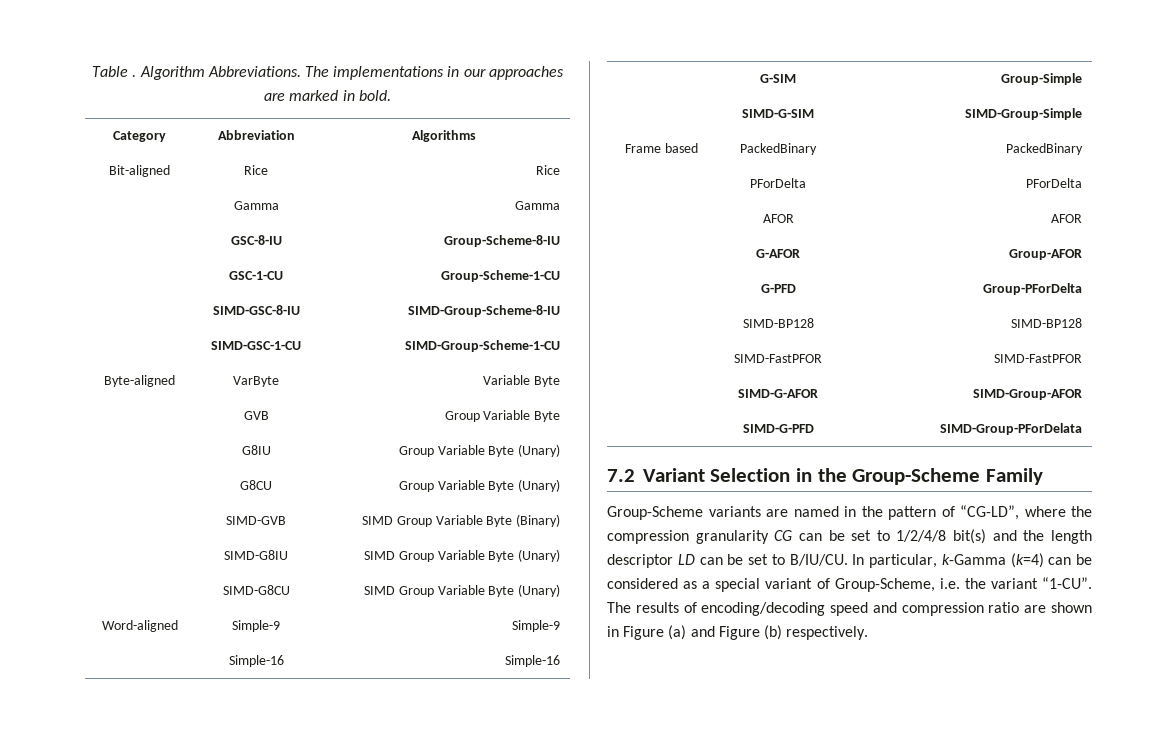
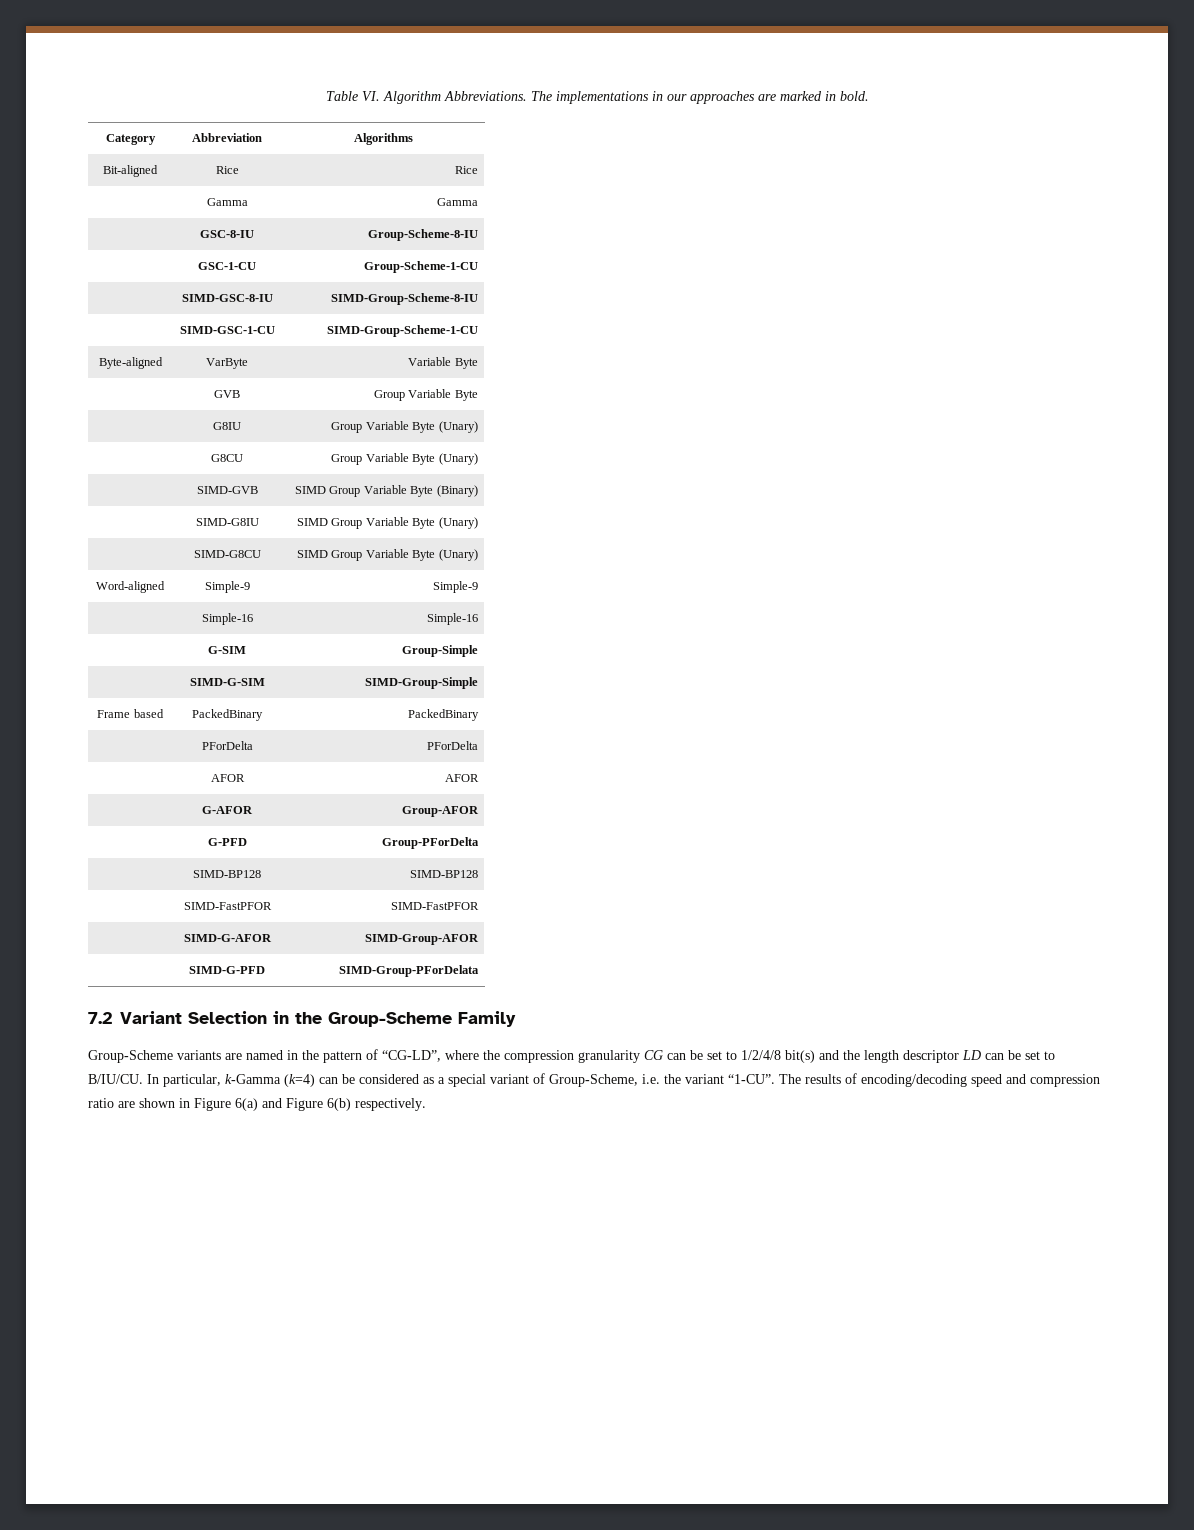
- Table . Algorithm Abbreviations.
+ Table VI. Algorithm Abbreviations.
- The results of encoding/decoding speed and compression ratio are shown in Figure (a) and Figure (b) respectively.
+ The results of encoding/decoding speed and compression ratio are shown in Figure 6(a) and Figure 6(b) respectively.

